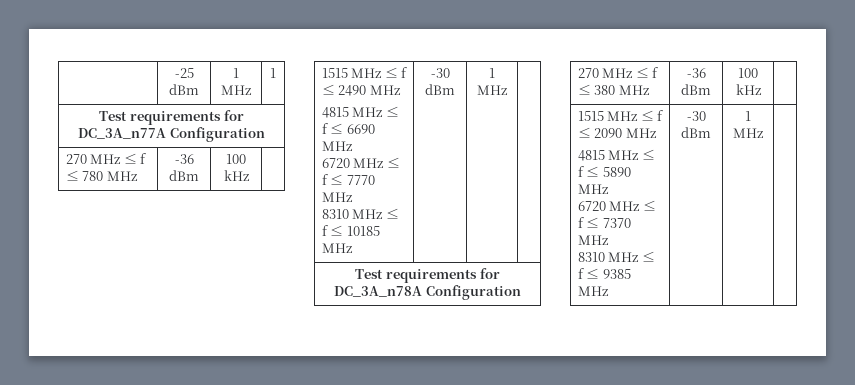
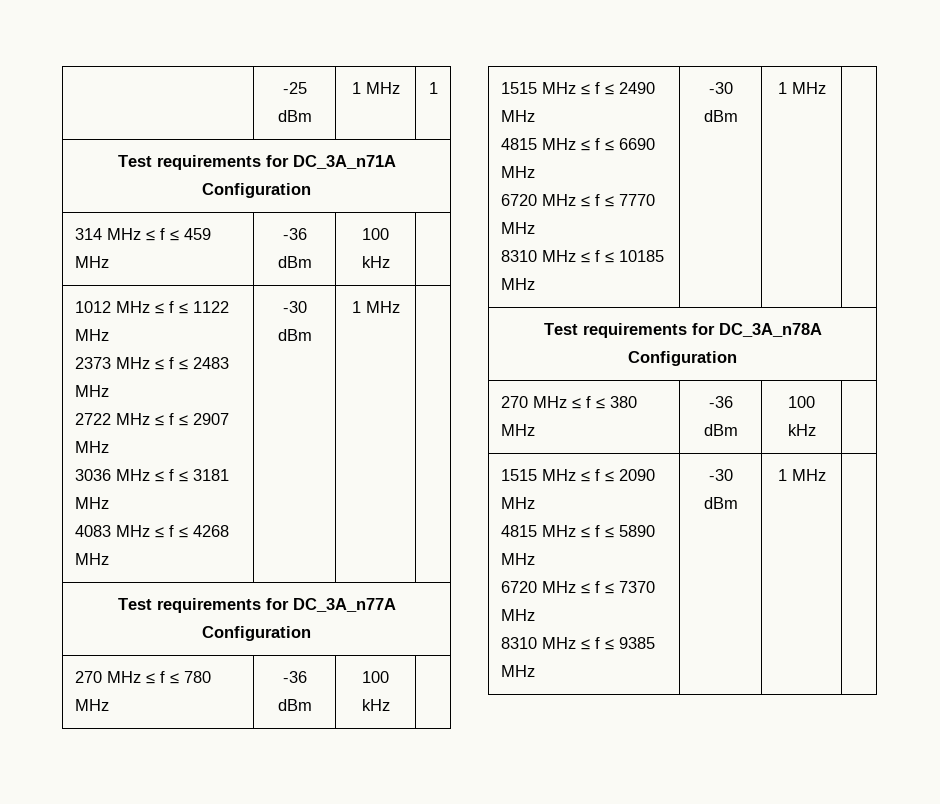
+ Test requirements for DC_3A_n71A Configuration
+ 314 MHz ≤ f ≤ 459 MHz | -36 dBm | 100 kHz |
+ 1012 MHz ≤ f ≤ 1122 MHz
+ 2373 MHz ≤ f ≤ 2483 MHz
+ 2722 MHz ≤ f ≤ 2907 MHz
+ 3036 MHz ≤ f ≤ 3181 MHz
+ 4083 MHz ≤ f ≤ 4268 MHz | -30 dBm | 1 MHz |

